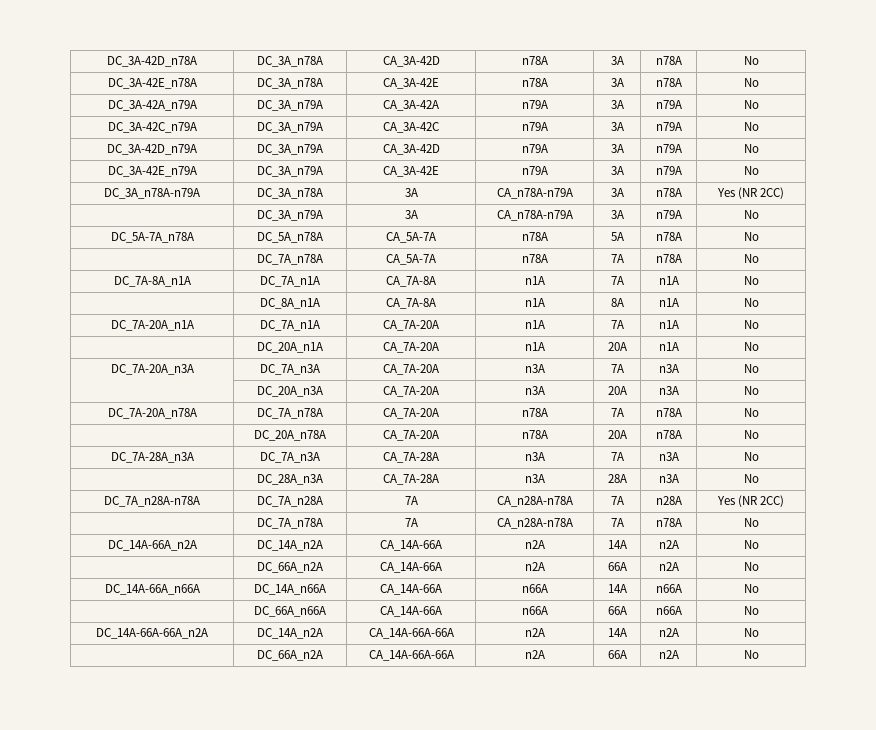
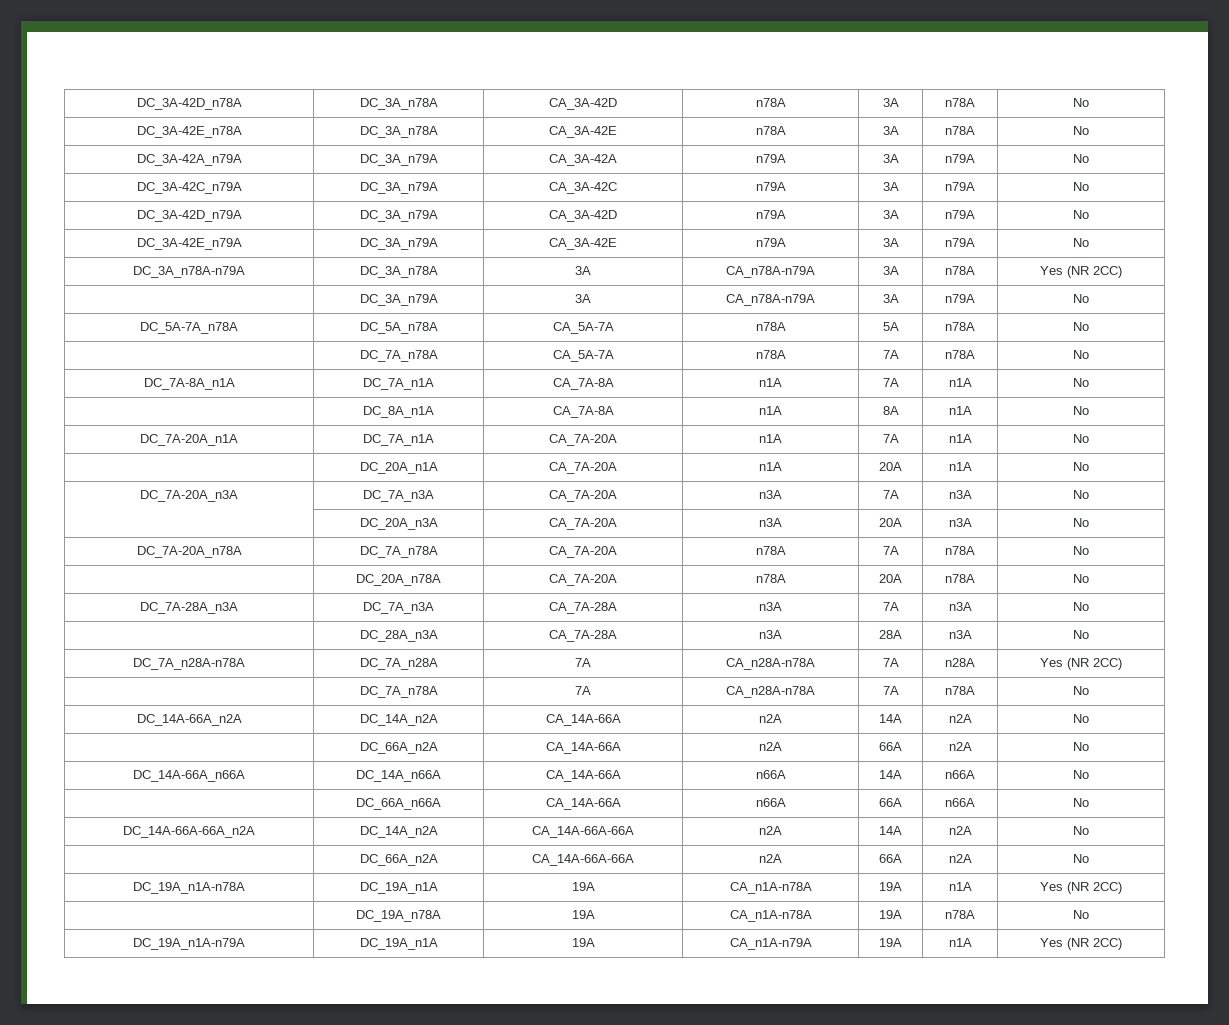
+ DC_19A_n1A-n78A | DC_19A_n1A | 19A | CA_n1A-n78A | 19A | n1A | Yes (NR 2CC)
+ | DC_19A_n78A | 19A | CA_n1A-n78A | 19A | n78A | No
+ DC_19A_n1A-n79A | DC_19A_n1A | 19A | CA_n1A-n79A | 19A | n1A | Yes (NR 2CC)

